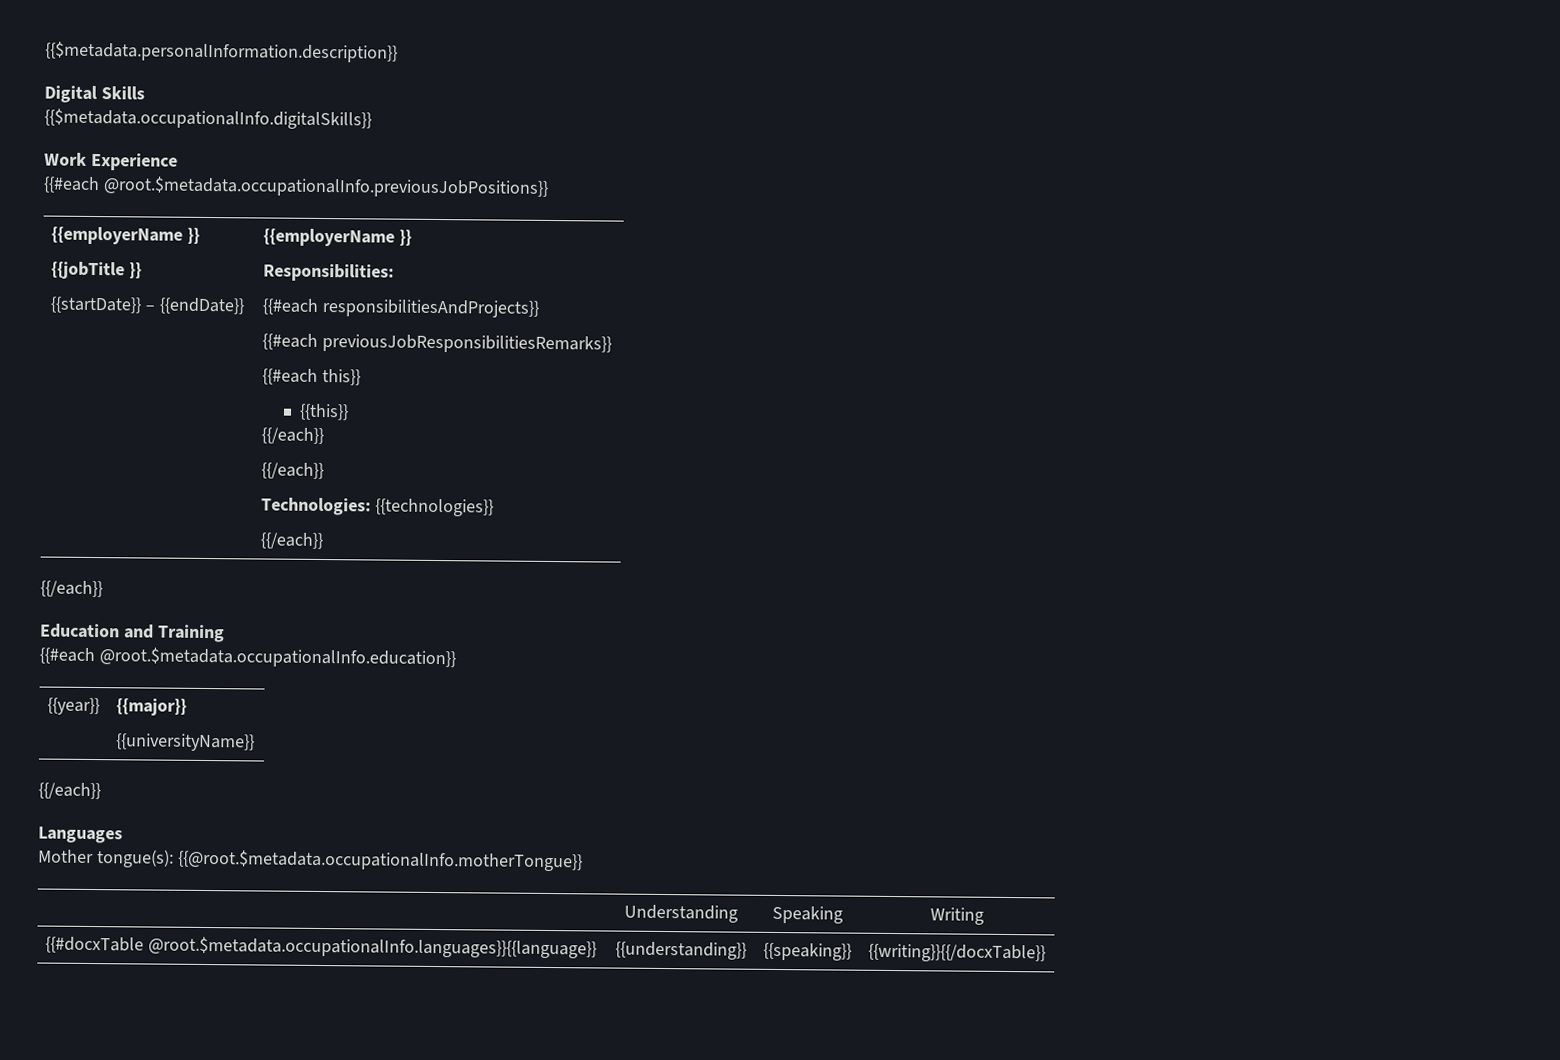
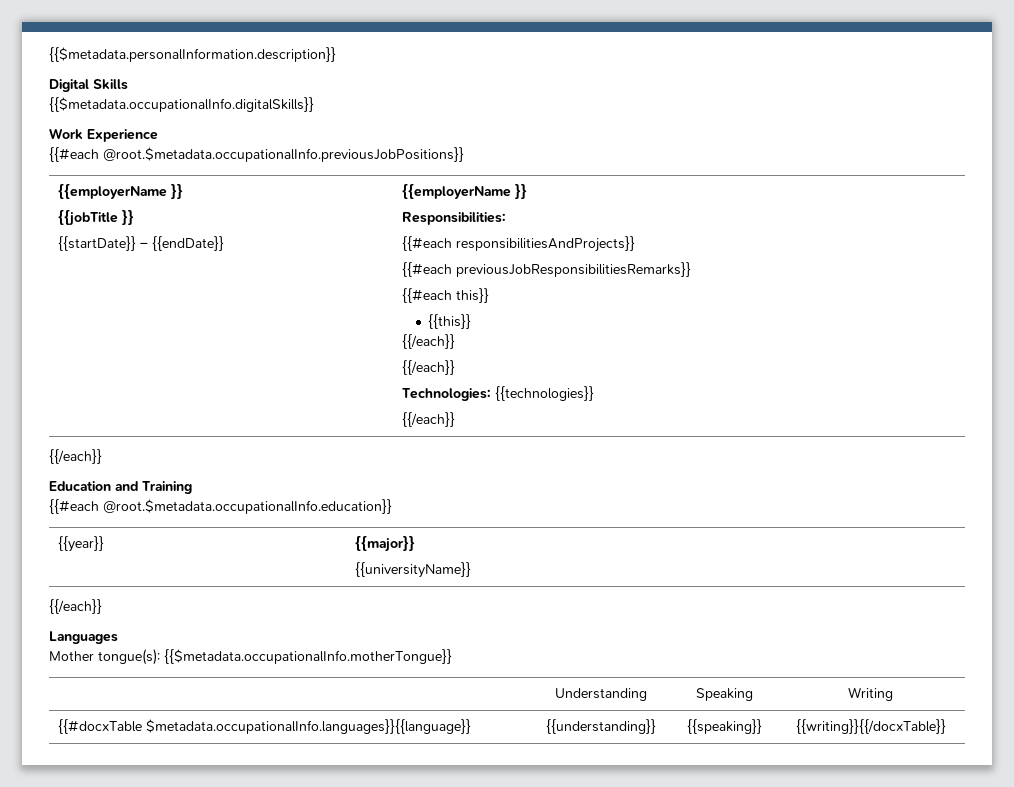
- Mother tongue(s): {{@root.$metadata.occupationalInfo.motherTongue}}
+ Mother tongue(s): {{$metadata.occupationalInfo.motherTongue}}
- {{#docxTable @root.$metadata.occupationalInfo.languages}}{{language}} | {{understanding}} | {{speaking}} | {{writing}}{{/docxTable}}
+ {{#docxTable $metadata.occupationalInfo.languages}}{{language}} | {{understanding}} | {{speaking}} | {{writing}}{{/docxTable}}

